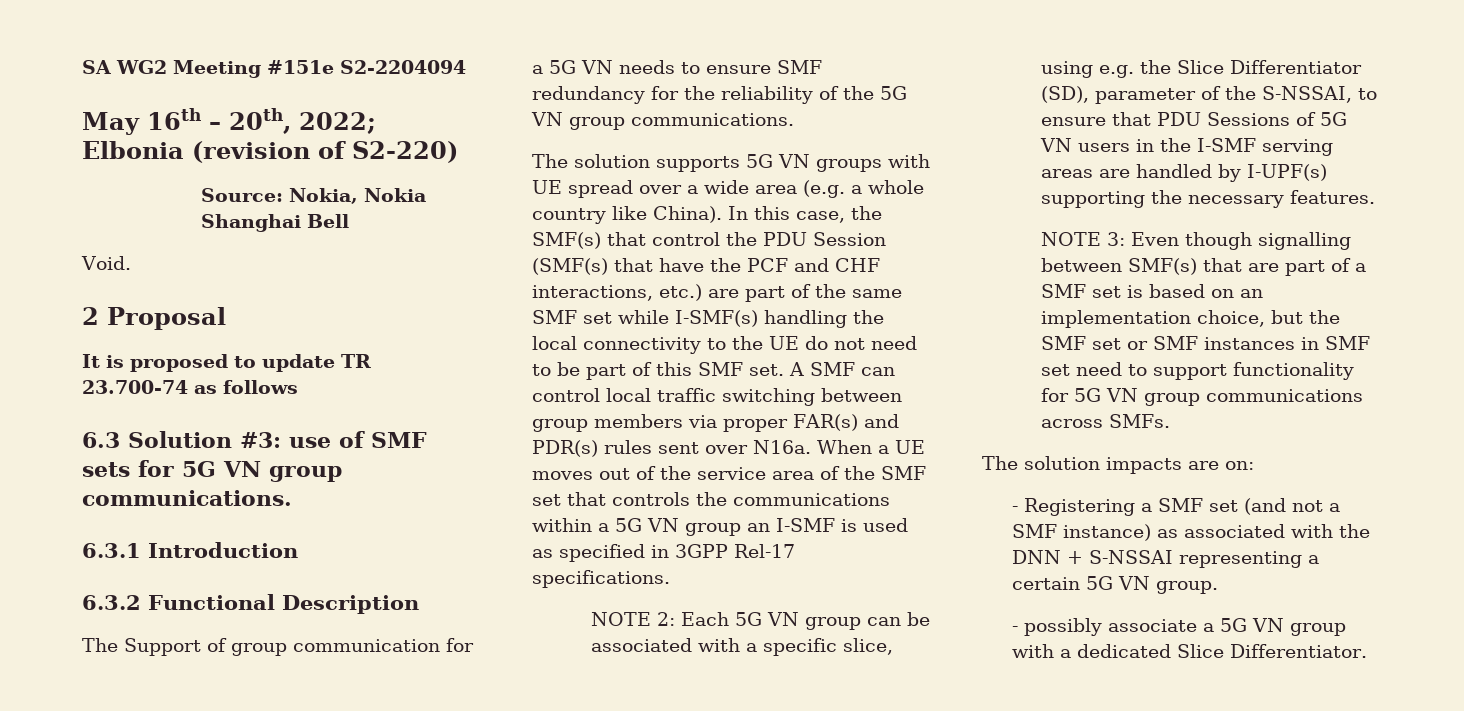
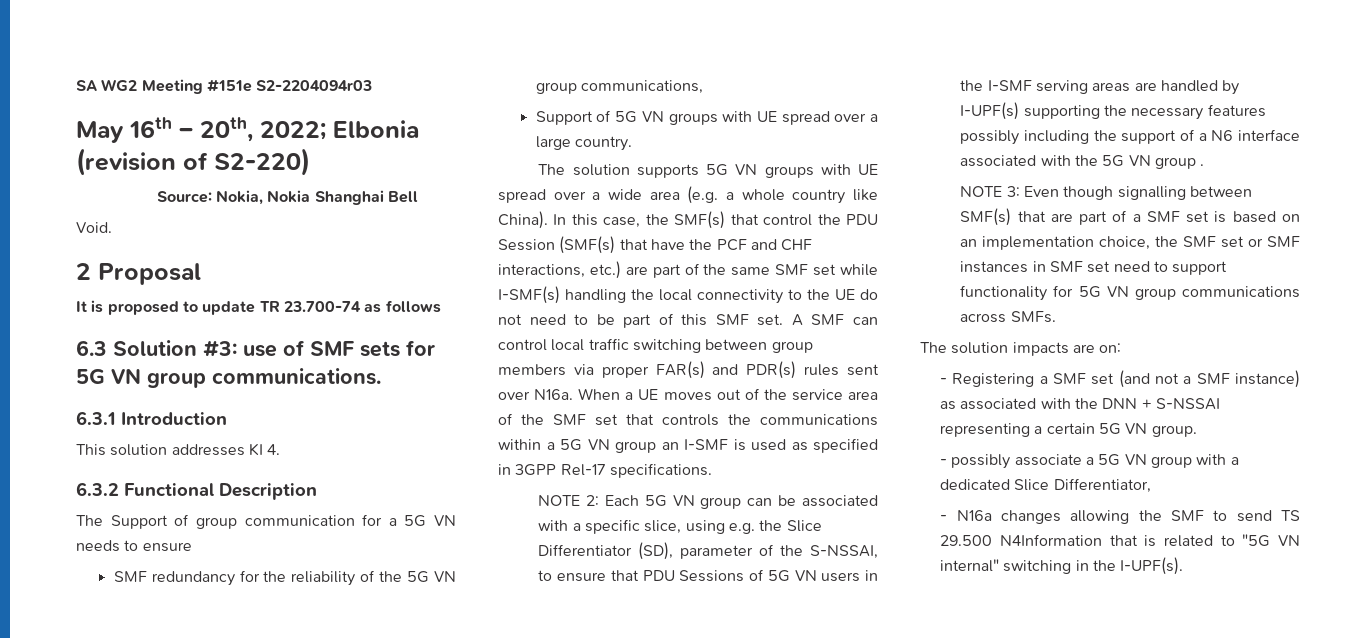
- SA WG2 Meeting #151e S2-2204094
+ SA WG2 Meeting #151e S2-2204094r03
+ This solution addresses KI 4.
- The Support of group communication for a 5G VN needs to ensure SMF redundancy for the reliability of the 5G VN group communications.
+ The Support of group communication for a 5G VN needs to ensure
+ SMF redundancy for the reliability of the 5G VN group communications,
+ Support of 5G VN groups with UE spread over a large country.
- NOTE 2: Each 5G VN group can be associated with a specific slice, using e.g. the Slice Differentiator (SD), parameter of the S-NSSAI, to ensure that PDU Sessions of 5G VN users in the I-SMF serving areas are handled by I-UPF(s) supporting the necessary features.
+ NOTE 2: Each 5G VN group can be associated with a specific slice, using e.g. the Slice Differentiator (SD), parameter of the S-NSSAI, to ensure that PDU Sessions of 5G VN users in the I-SMF serving areas are handled by I-UPF(s) supporting the necessary features possibly including the support of a N6 interface associated with the 5G VN group .
- NOTE 3: Even though signalling between SMF(s) that are part of a SMF set is based on an implementation choice, but the SMF set or SMF instances in SMF set need to support functionality for 5G VN group communications across SMFs.
+ NOTE 3: Even though signalling between SMF(s) that are part of a SMF set is based on an implementation choice, the SMF set or SMF instances in SMF set need to support functionality for 5G VN group communications across SMFs.
- - possibly associate a 5G VN group with a dedicated Slice Differentiator.
+ - possibly associate a 5G VN group with a dedicated Slice Differentiator,
+ - N16a changes allowing the SMF to send TS 29.500 N4Information that is related to "5G VN internal" switching in the I-UPF(s).

